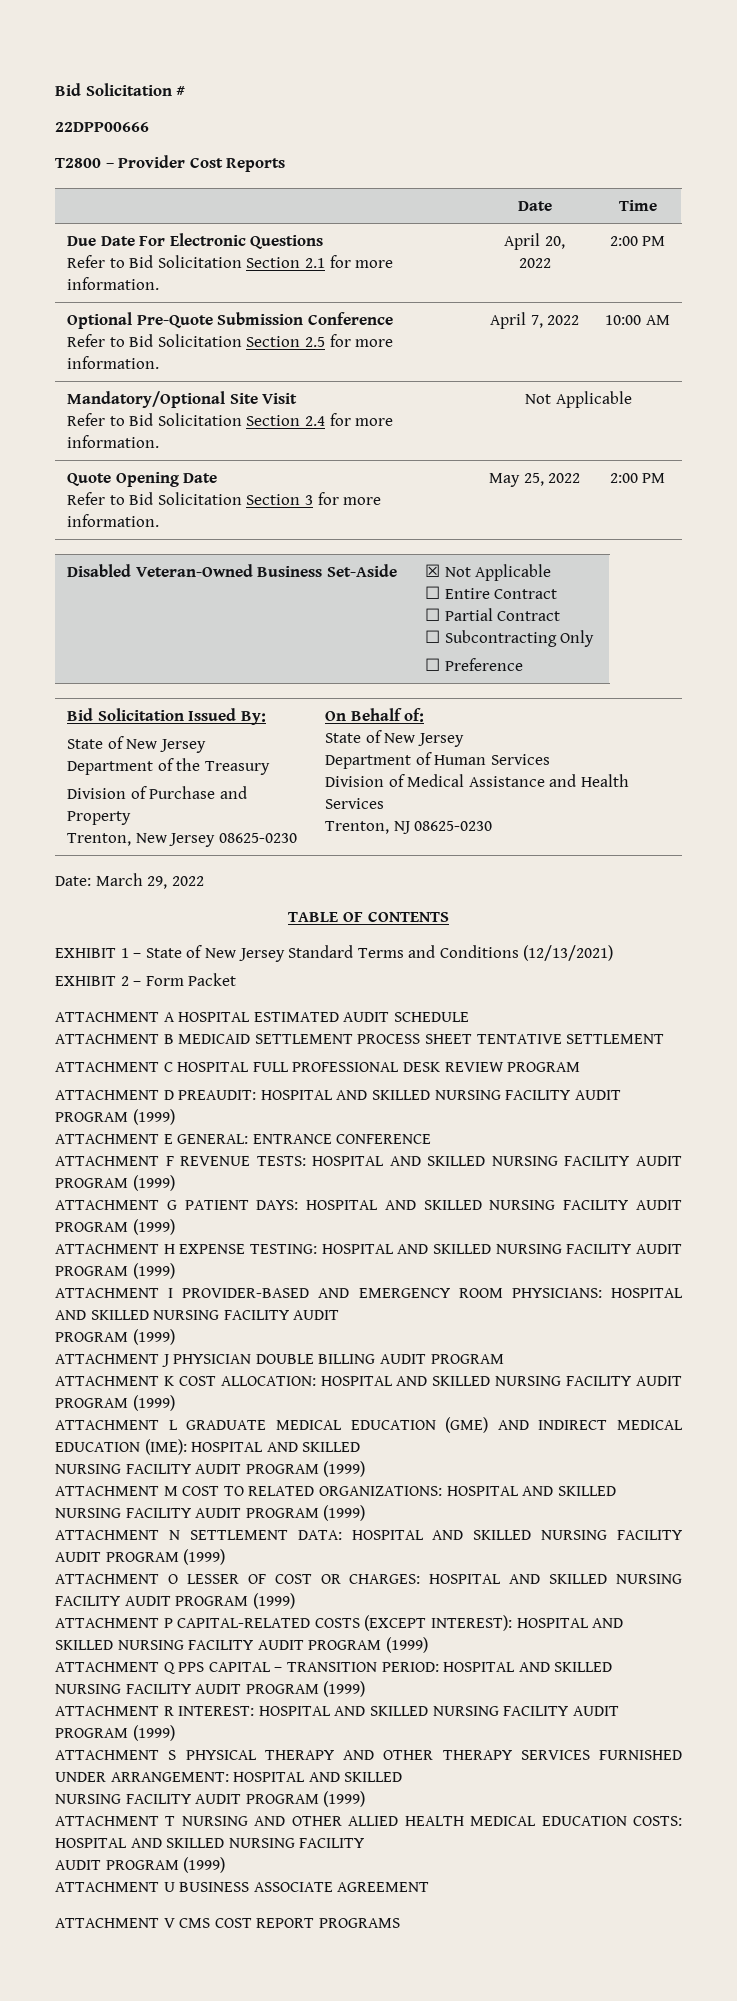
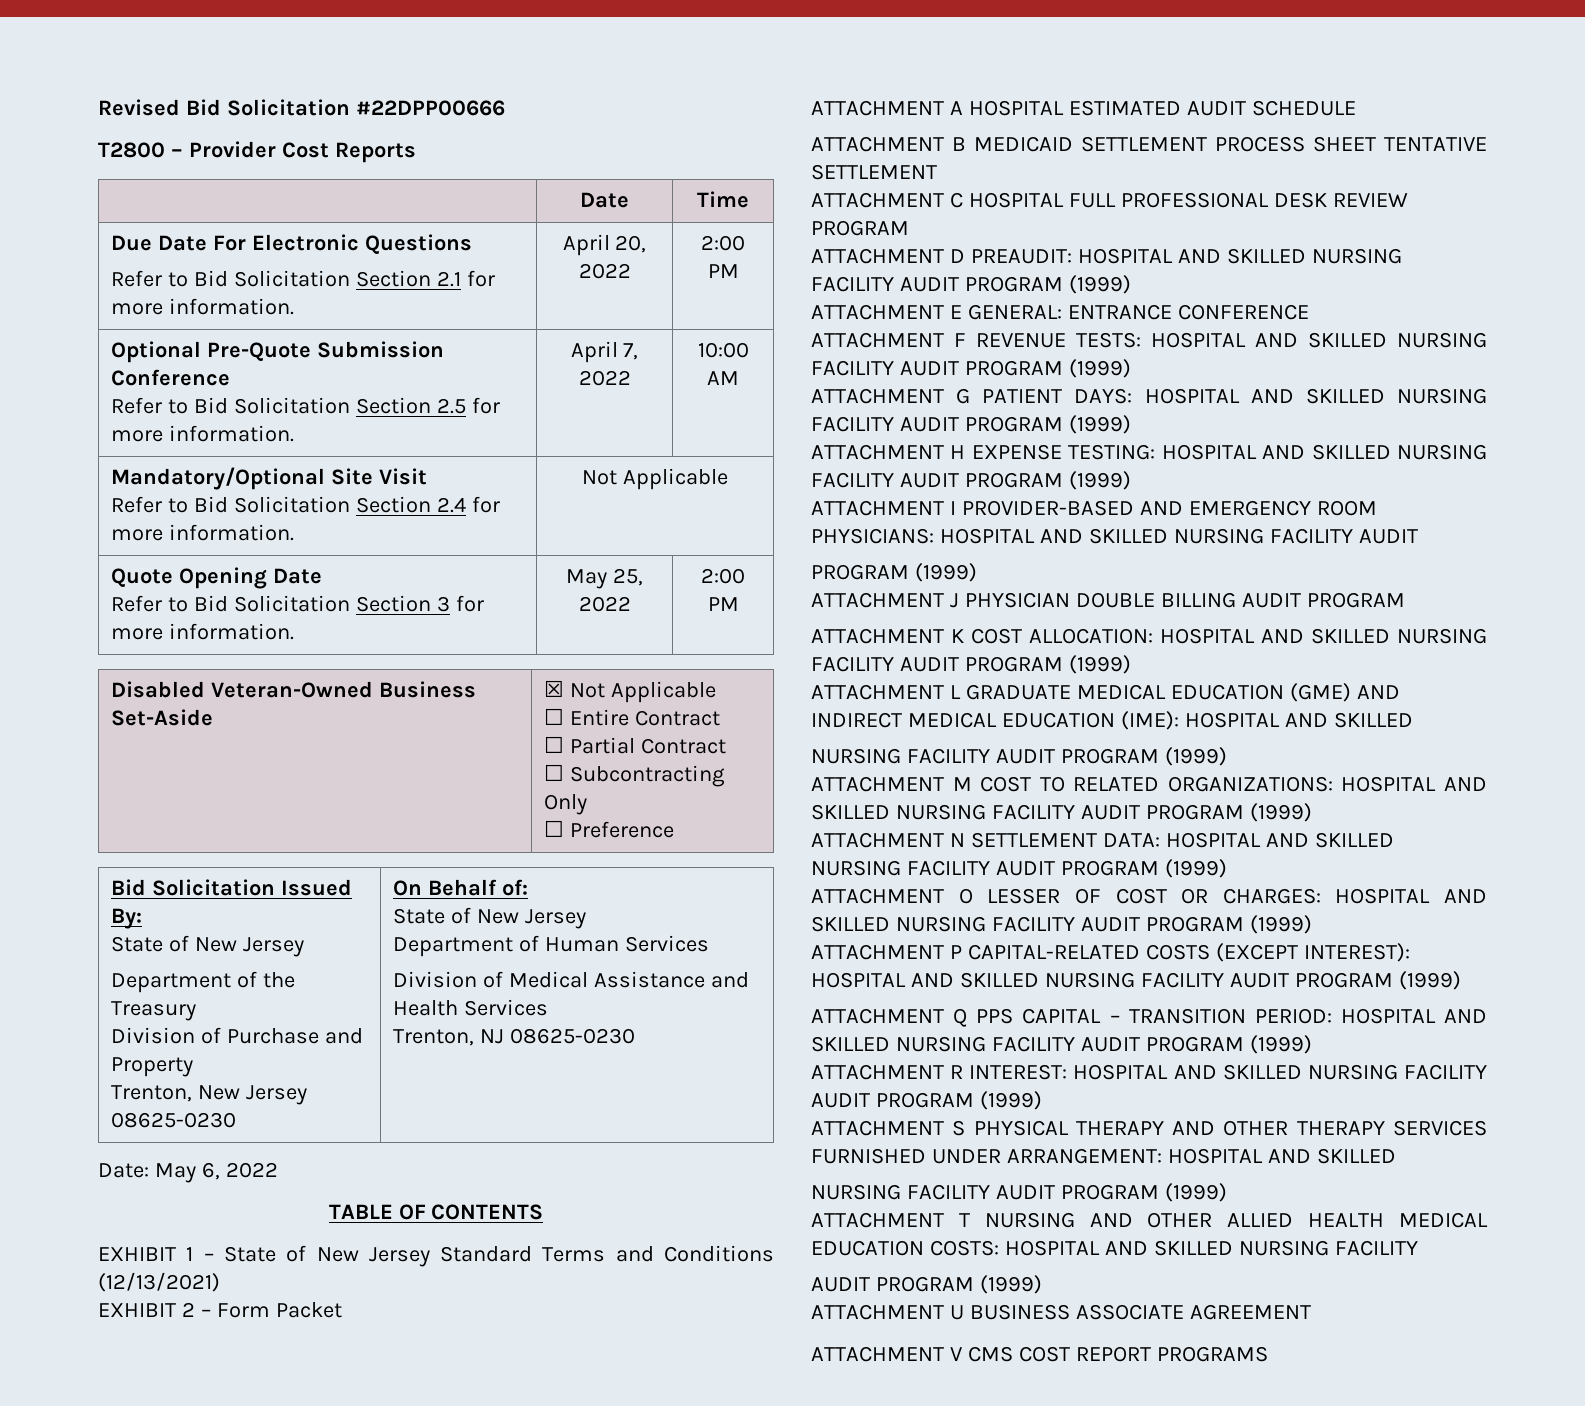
- Bid Solicitation #
- 22DPP00666
+ Revised Bid Solicitation #22DPP00666
- Date: March 29, 2022
+ Date: May 6, 2022

